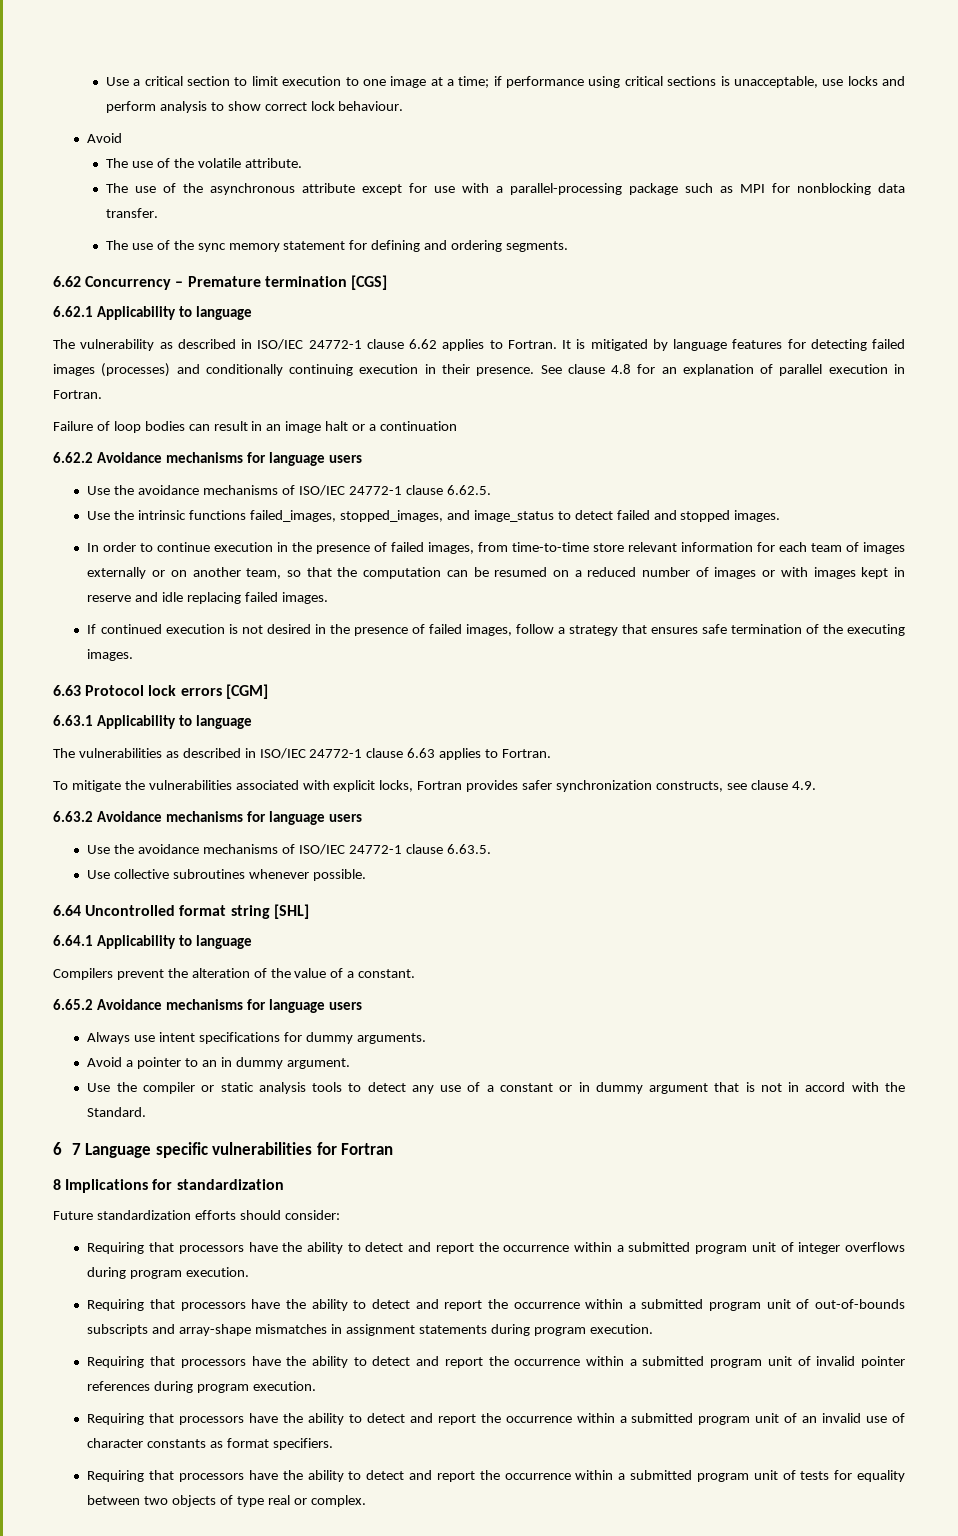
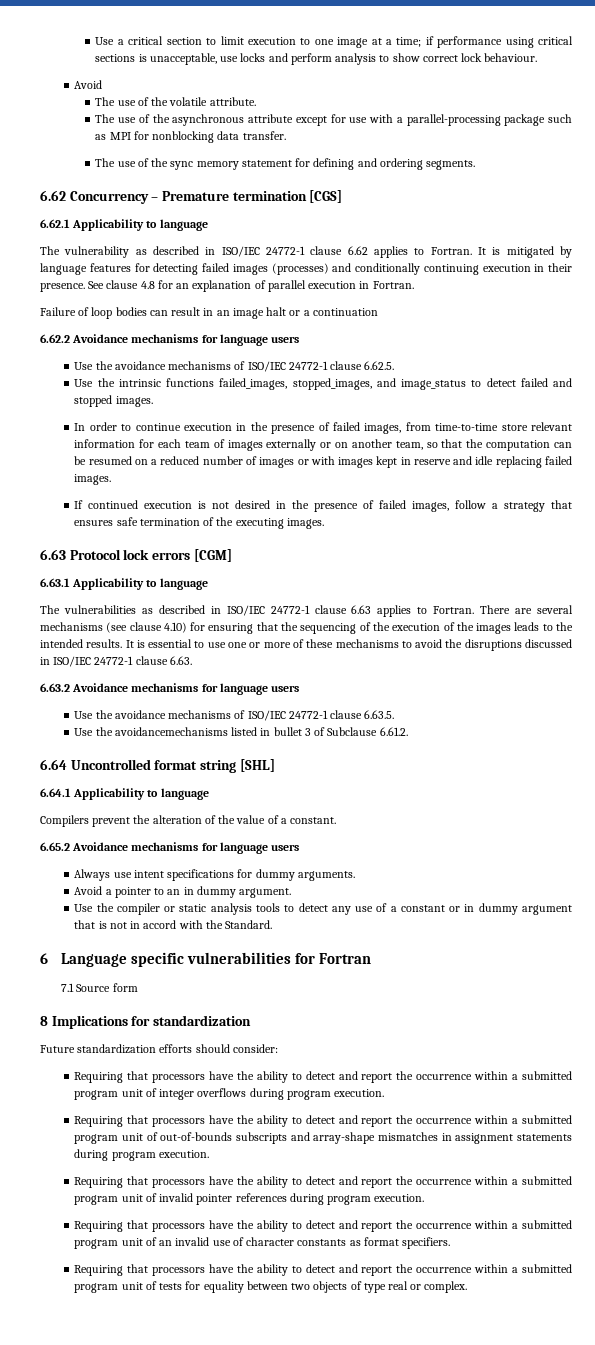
- The vulnerabilities as described in ISO/IEC 24772-1 clause 6.63 applies to Fortran.
- To mitigate the vulnerabilities associated with explicit locks, Fortran provides safer synchronization constructs, see clause 4.9.
+ The vulnerabilities as described in ISO/IEC 24772-1 clause 6.63 applies to Fortran. There are several mechanisms (see clause 4.10) for ensuring that the sequencing of the execution of the images leads to the intended results. It is essential to use one or more of these mechanisms to avoid the disruptions discussed in ISO/IEC 24772-1 clause 6.63.
- Use collective subroutines whenever possible.
+ Use the avoidancemechanisms listed in bullet 3 of Subclause 6.61.2.
- 6 7 Language specific vulnerabilities for Fortran
+ 6 Language specific vulnerabilities for Fortran
+ 7.1 Source form

